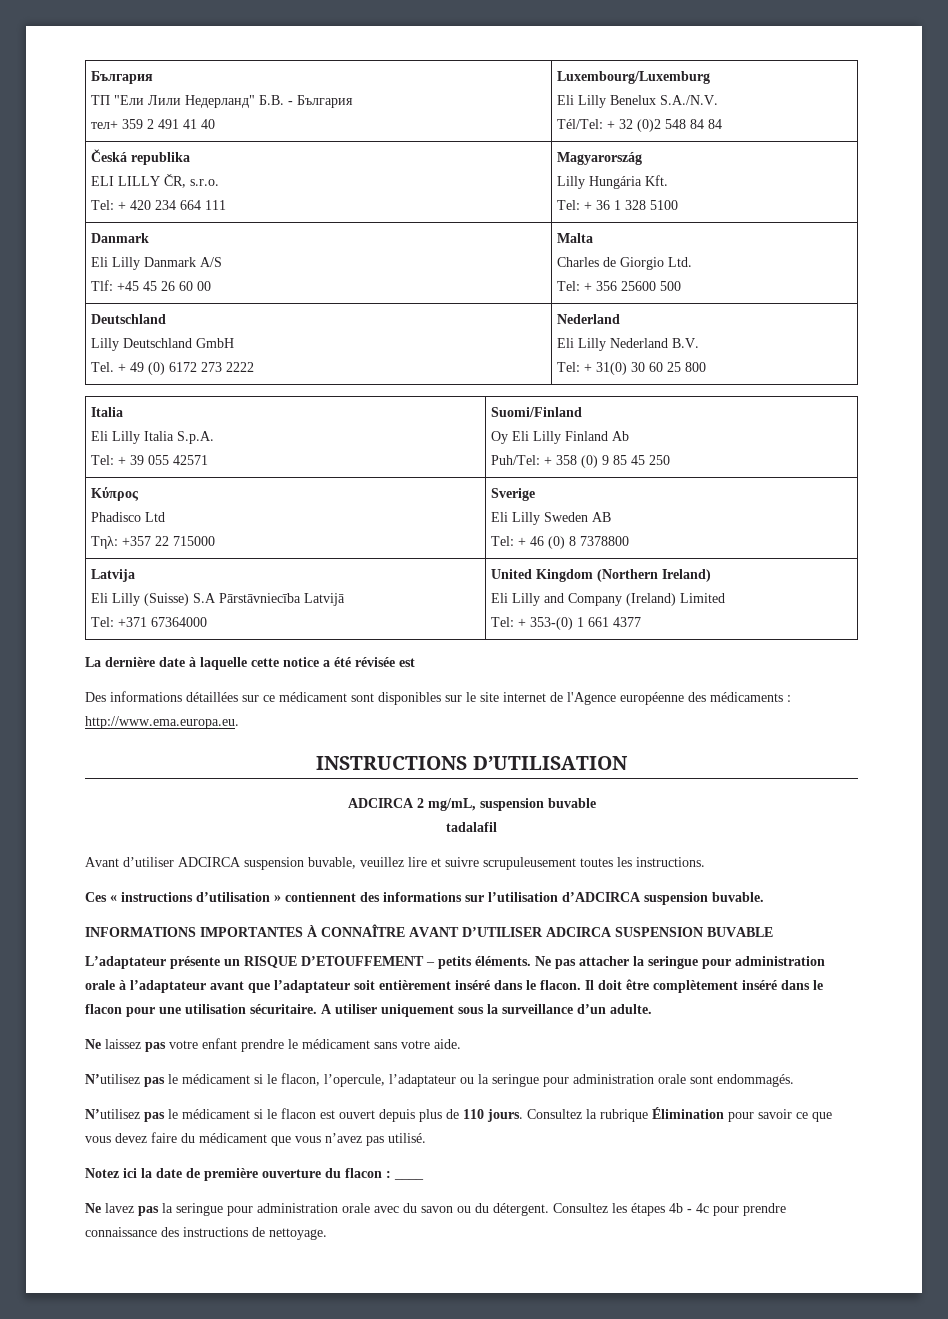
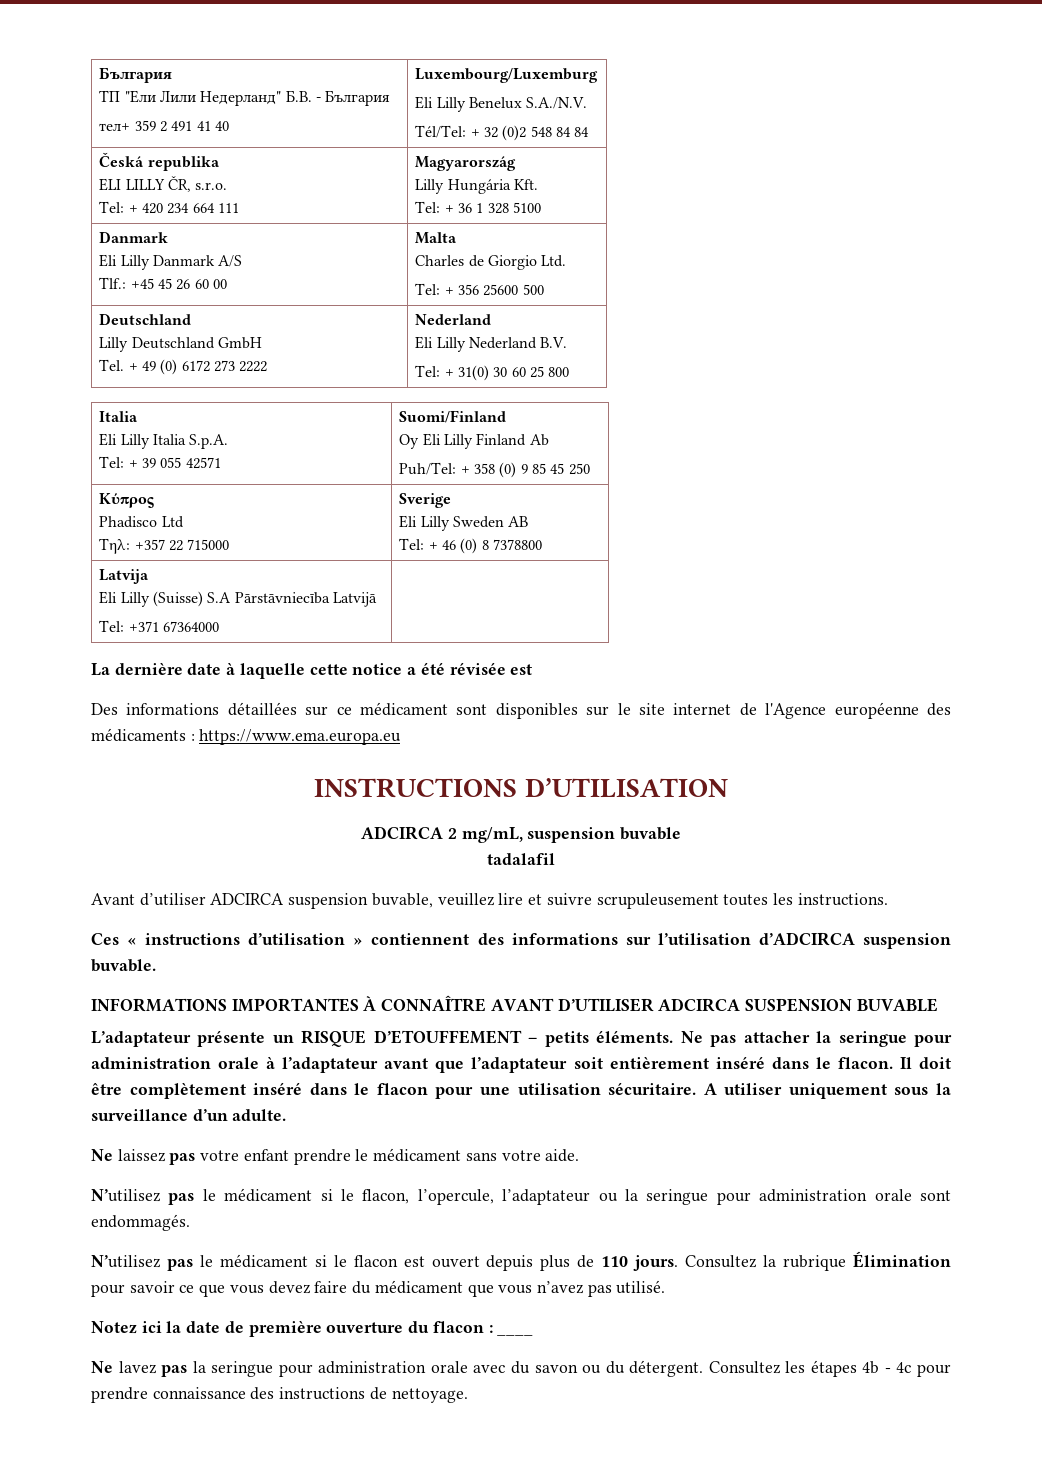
  Česká republika
  ELI LILLY ČR, s.r.o.
  Tel: + 420 234 664 111 | Magyarország
  Lilly Hungária Kft.
  Tel: + 36 1 328 5100
  Danmark
  Eli Lilly Danmark A/S
- Tlf: +45 45 26 60 00 | Malta
+ Tlf.: +45 45 26 60 00 | Malta
  Latvija
  Eli Lilly (Suisse) S.A Pārstāvniecība Latvijā
- Tel: +371 67364000 | United Kingdom (Northern Ireland)
- Eli Lilly and Company (Ireland) Limited
- Tel: + 353-(0) 1 661 4377
+ Tel: +371 67364000 |
- Des informations détaillées sur ce médicament sont disponibles sur le site internet de l'Agence européenne des médicaments : http://www.ema.europa.eu.
+ Des informations détaillées sur ce médicament sont disponibles sur le site internet de l'Agence européenne des médicaments : https://www.ema.europa.eu

